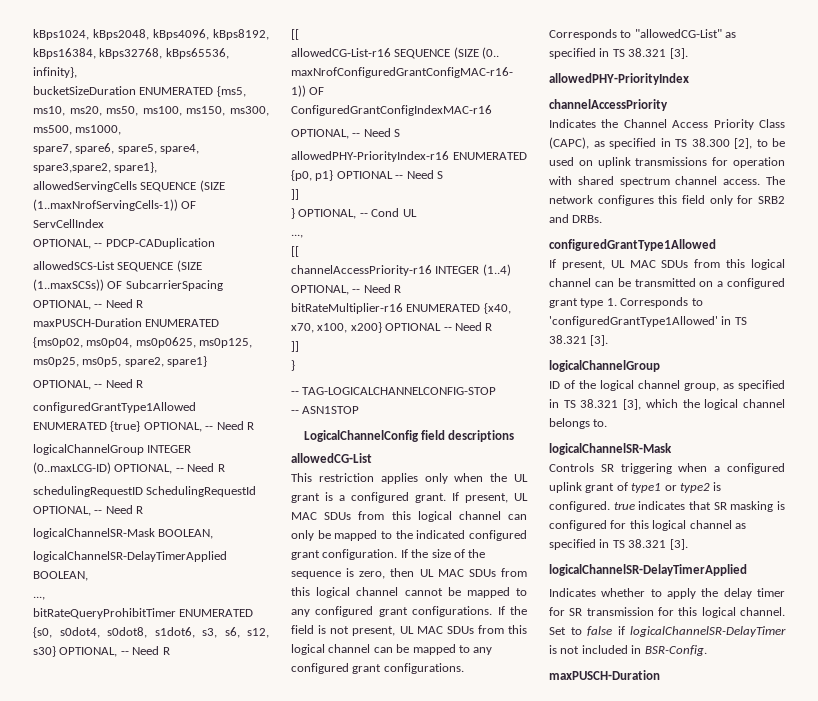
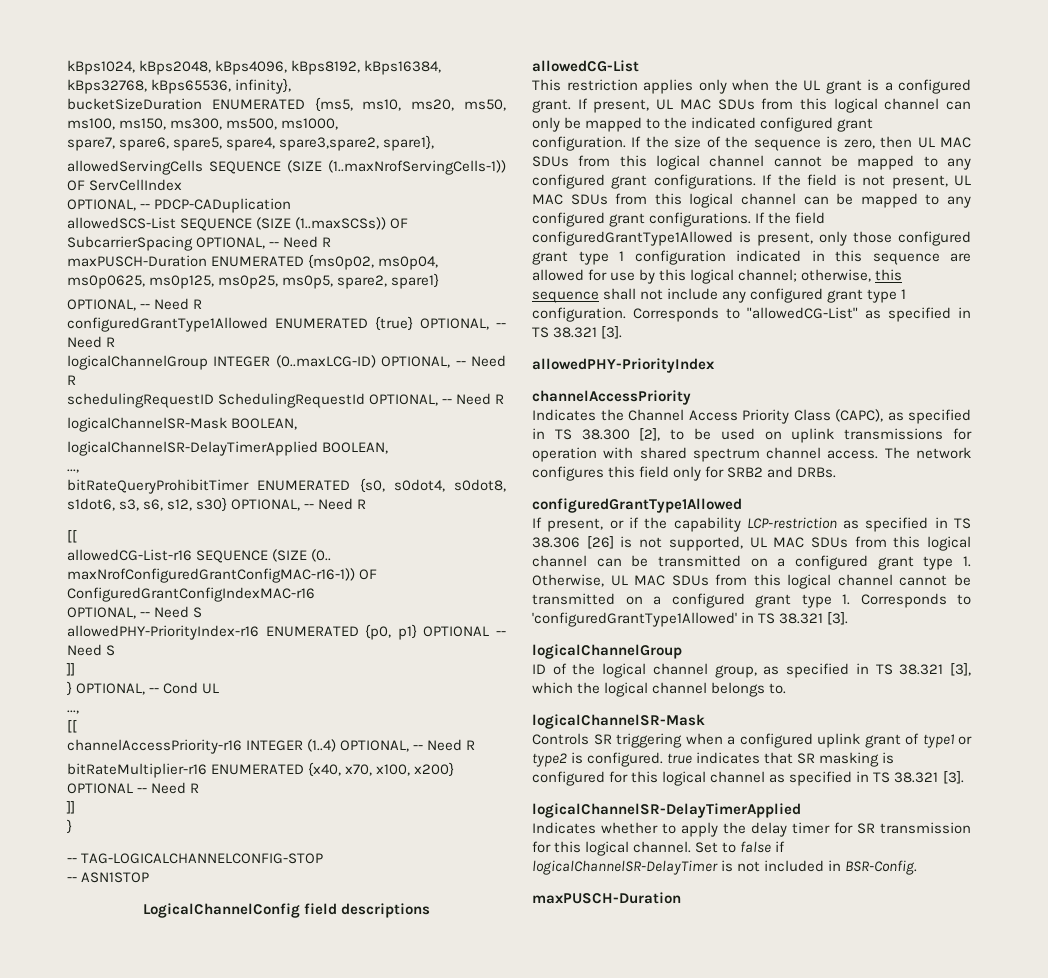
+ If the field configuredGrantType1Allowed is present, only those configured grant type 1 configuration indicated in this sequence are allowed for use by this logical channel; otherwise, this sequence shall not include any configured grant type 1 configuration.
- If present, UL MAC SDUs from this logical channel can be transmitted on a configured grant type 1. Corresponds to 'configuredGrantType1Allowed' in TS 38.321 [3].
+ If present, or if the capability LCP-restriction as specified in TS 38.306 [26] is not supported, UL MAC SDUs from this logical channel can be transmitted on a configured grant type 1. Otherwise, UL MAC SDUs from this logical channel cannot be transmitted on a configured grant type 1. Corresponds to 'configuredGrantType1Allowed' in TS 38.321 [3].

